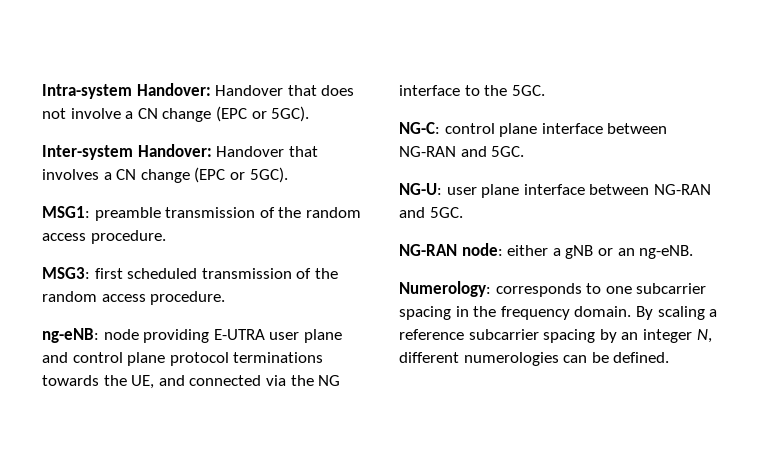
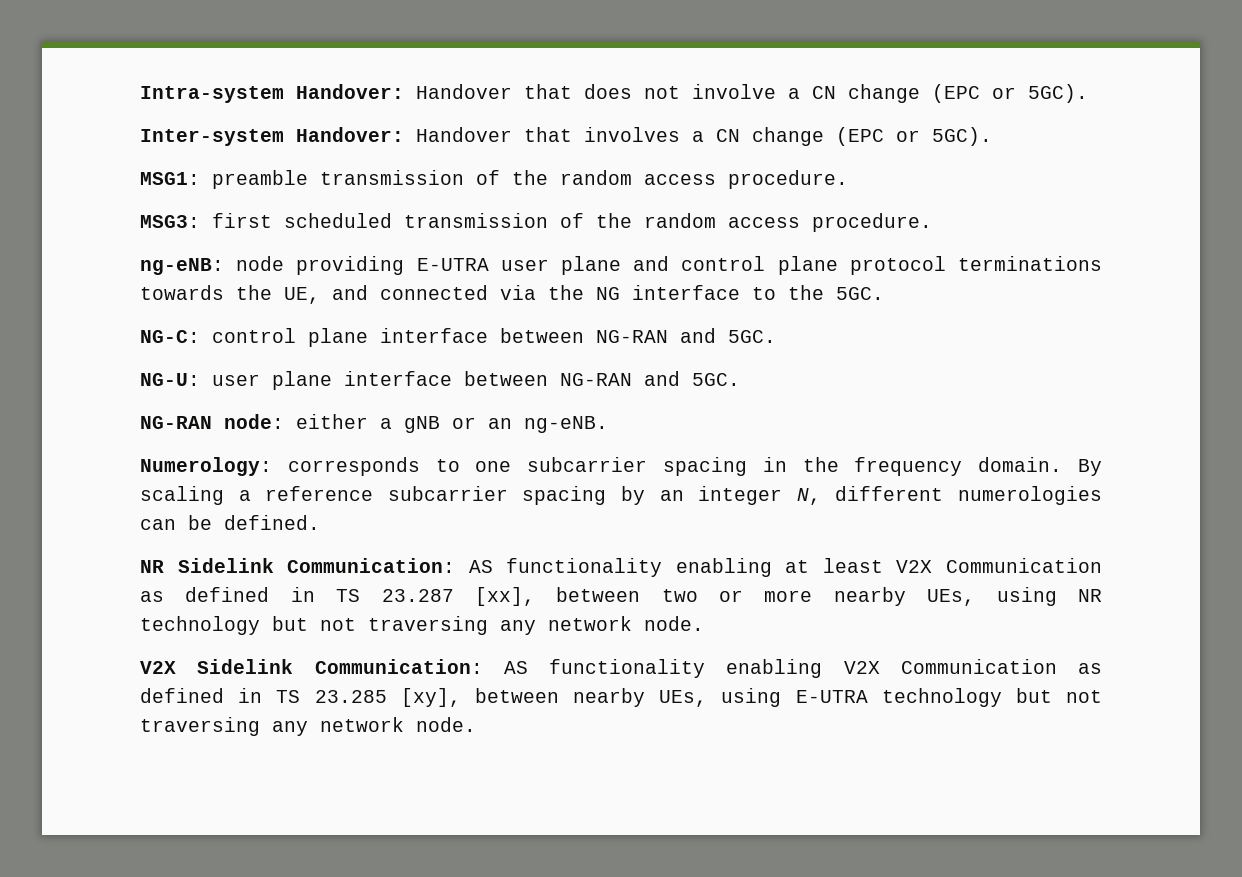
+ NR Sidelink Communication: AS functionality enabling at least V2X Communication as defined in TS 23.287 [xx], between two or more nearby UEs, using NR technology but not traversing any network node.
+ V2X Sidelink Communication: AS functionality enabling V2X Communication as defined in TS 23.285 [xy], between nearby UEs, using E-UTRA technology but not traversing any network node.

